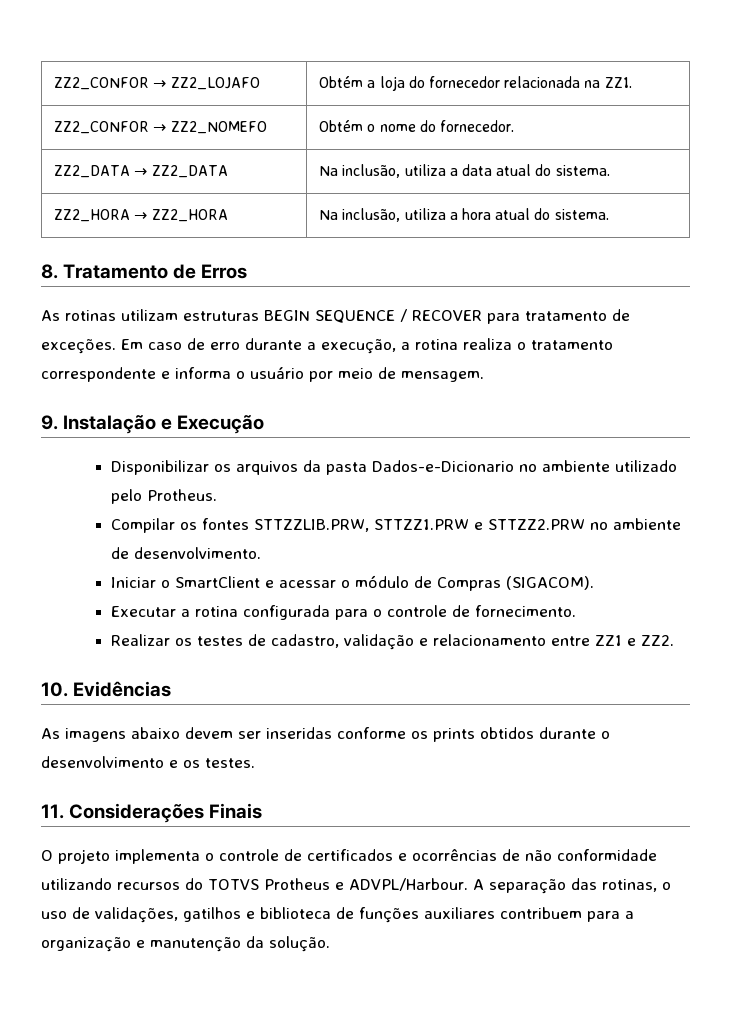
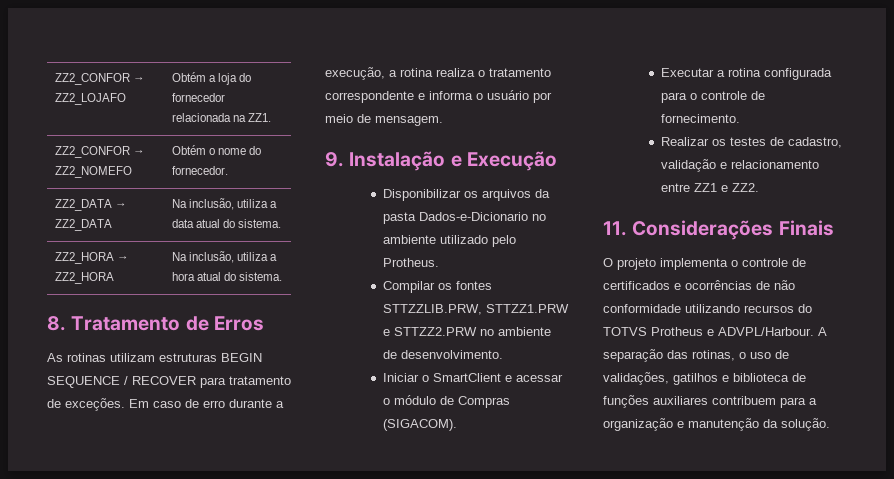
- 10. Evidências
- As imagens abaixo devem ser inseridas conforme os prints obtidos durante o desenvolvimento e os testes.

